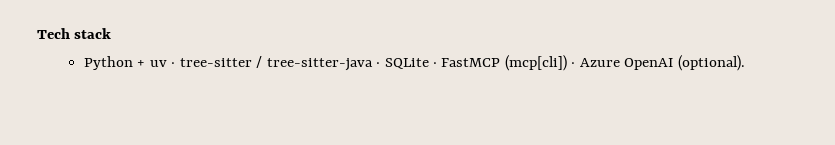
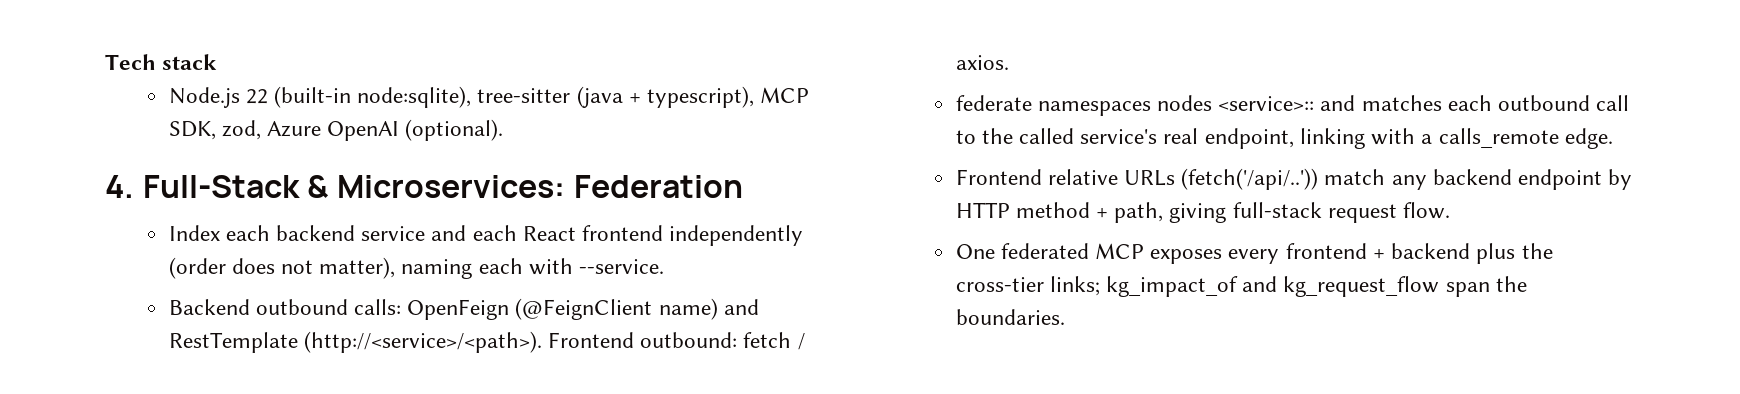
- Python + uv · tree-sitter / tree-sitter-java · SQLite · FastMCP (mcp[cli]) · Azure OpenAI (optional).
+ Node.js 22 (built-in node:sqlite), tree-sitter (java + typescript), MCP SDK, zod, Azure OpenAI (optional).
+ 4. Full-Stack & Microservices: Federation
+ Index each backend service and each React frontend independently (order does not matter), naming each with --service.
+ Backend outbound calls: OpenFeign (@FeignClient name) and RestTemplate (http://<service>/<path>). Frontend outbound: fetch / axios.
+ federate namespaces nodes <service>:: and matches each outbound call to the called service's real endpoint, linking with a calls_remote edge.
+ Frontend relative URLs (fetch('/api/..')) match any backend endpoint by HTTP method + path, giving full-stack request flow.
+ One federated MCP exposes every frontend + backend plus the cross-tier links; kg_impact_of and kg_request_flow span the boundaries.

